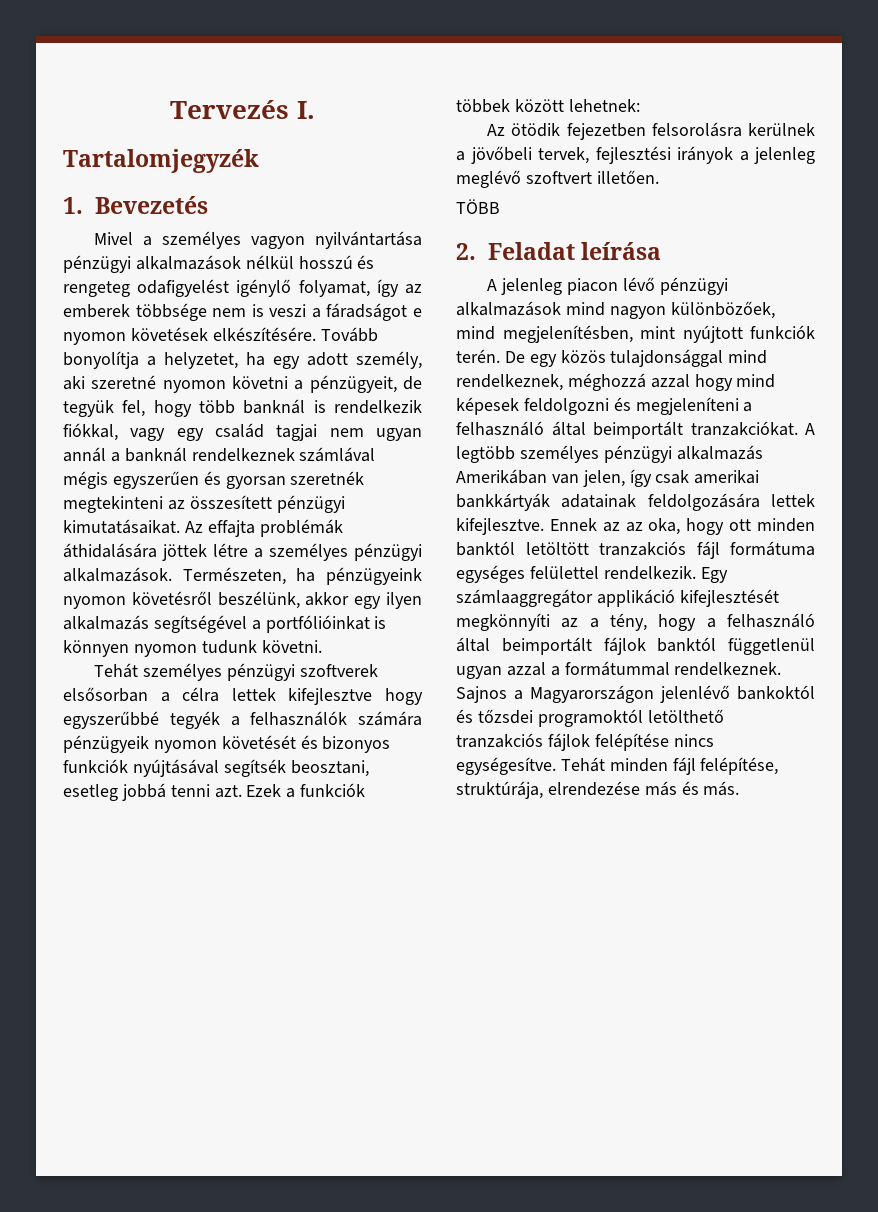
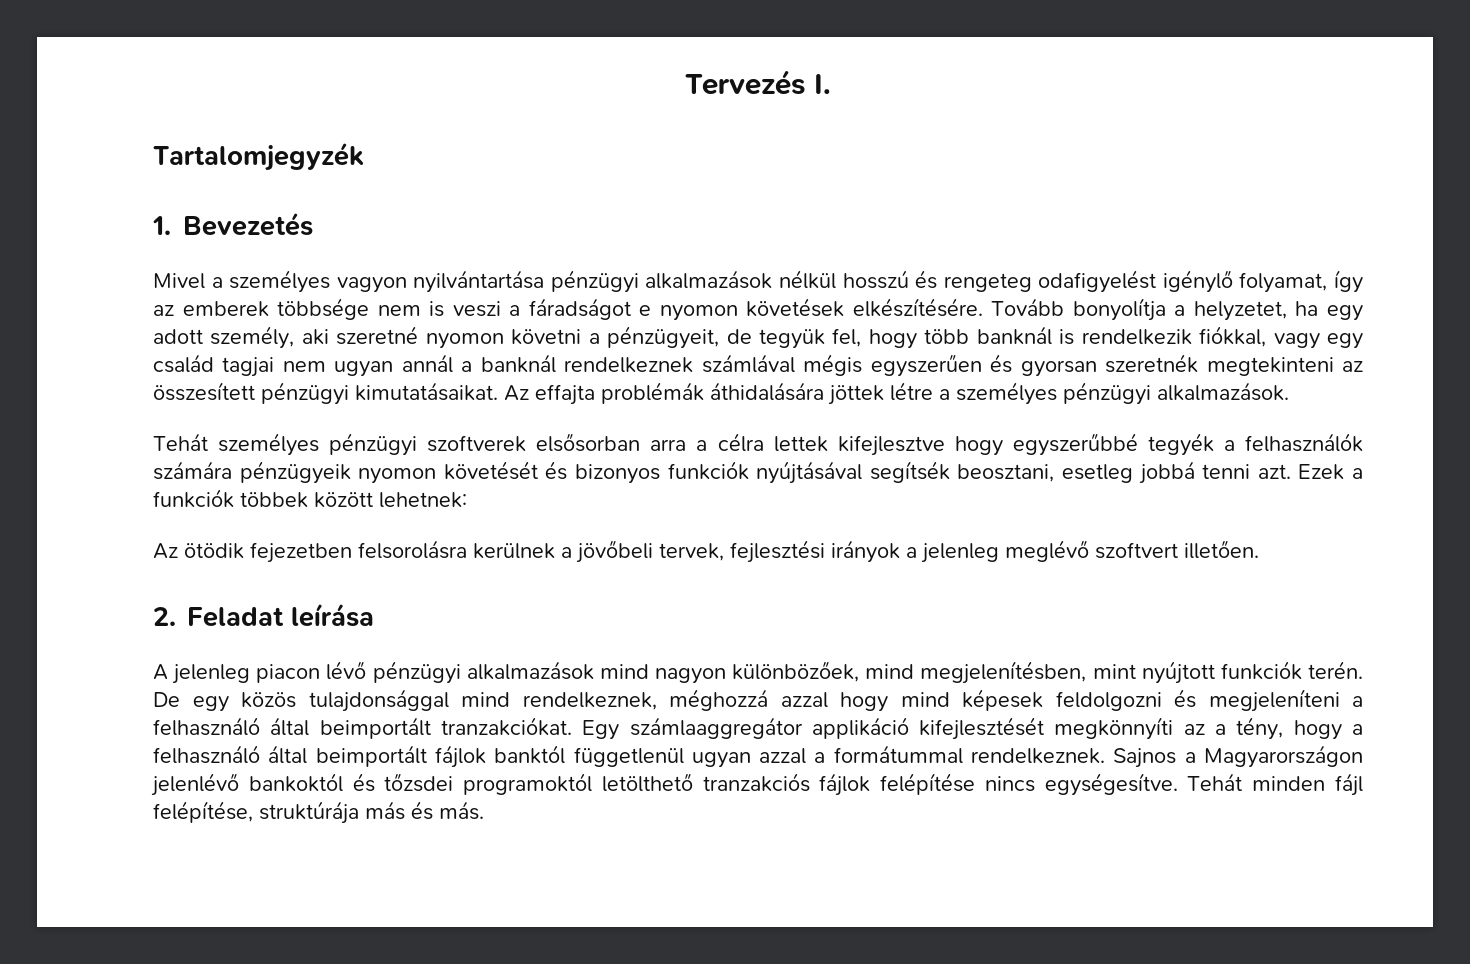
- Természeten, ha pénzügyeink nyomon követésről beszélünk, akkor egy ilyen alkalmazás segítségével a portfólióinkat is könnyen nyomon tudunk követni.
- Tehát személyes pénzügyi szoftverek elsősorban a célra lettek kifejlesztve hogy egyszerűbbé tegyék a felhasználók számára pénzügyeik nyomon követését és bizonyos funkciók nyújtásával segítsék beosztani, esetleg jobbá tenni azt.
+ Tehát személyes pénzügyi szoftverek elsősorban arra a célra lettek kifejlesztve hogy egyszerűbbé tegyék a felhasználók számára pénzügyeik nyomon követését és bizonyos funkciók nyújtásával segítsék beosztani, esetleg jobbá tenni azt.
- TÖBB
- A legtöbb személyes pénzügyi alkalmazás Amerikában van jelen, így csak amerikai bankkártyák adatainak feldolgozására lettek kifejlesztve. Ennek az az oka, hogy ott minden banktól letöltött tranzakciós fájl formátuma egységes felülettel rendelkezik.
- Tehát minden fájl felépítése, struktúrája, elrendezése más és más.
+ Tehát minden fájl felépítése, struktúrája más és más.

